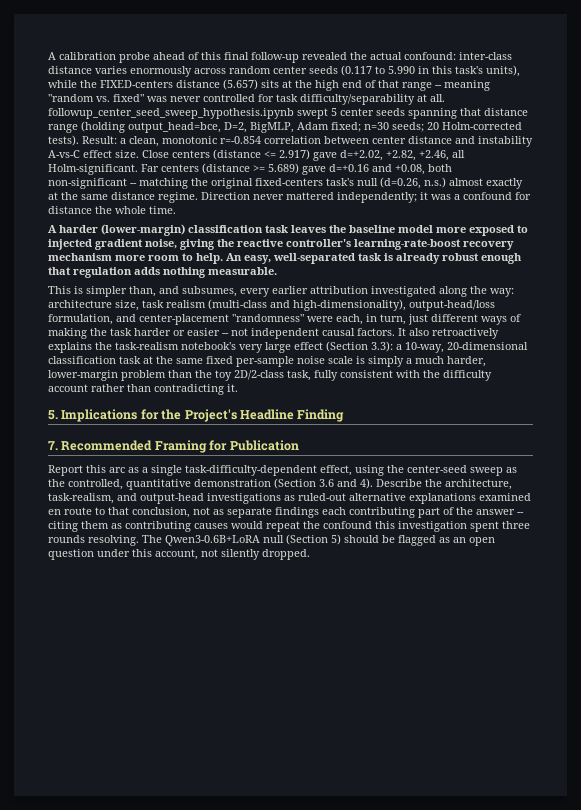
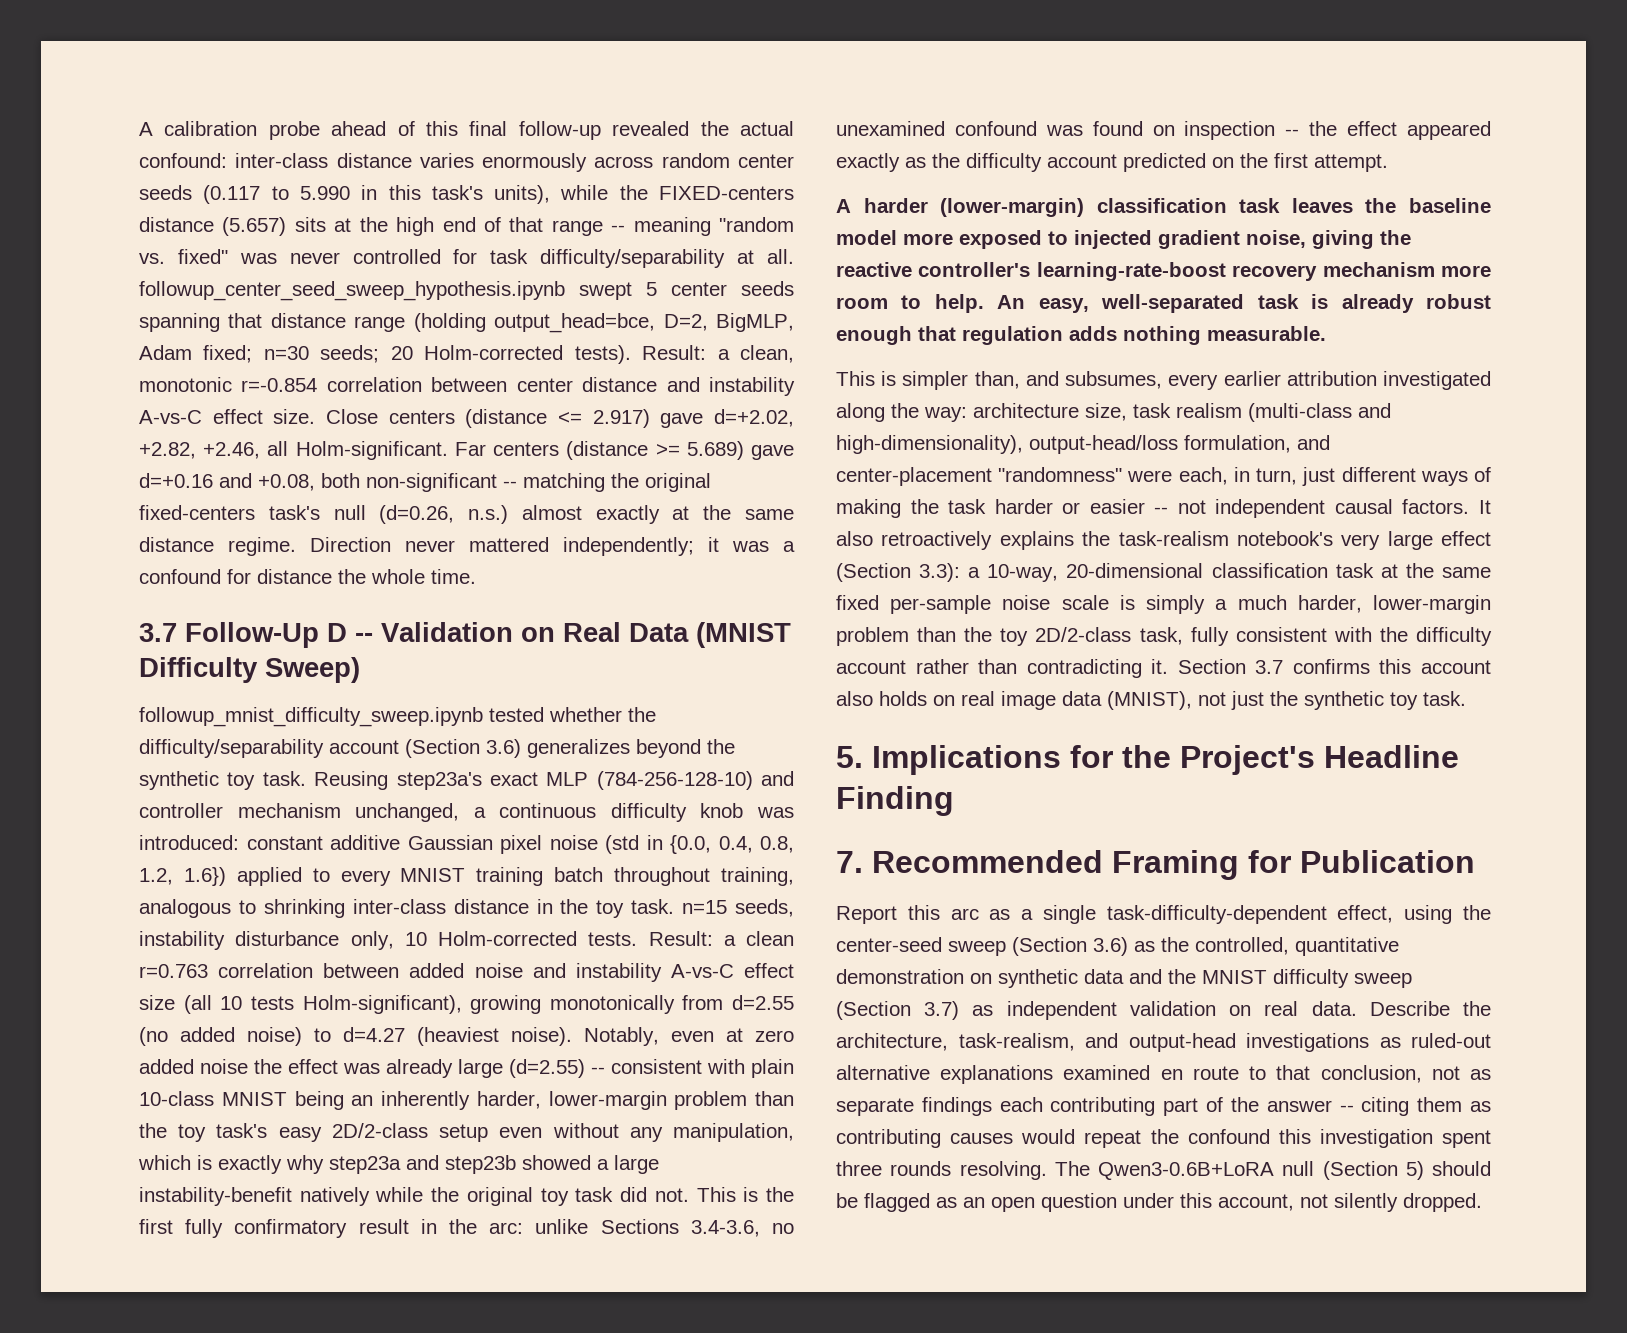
+ 3.7 Follow-Up D -- Validation on Real Data (MNIST Difficulty Sweep)
+ followup_mnist_difficulty_sweep.ipynb tested whether the difficulty/separability account (Section 3.6) generalizes beyond the synthetic toy task. Reusing step23a's exact MLP (784-256-128-10) and controller mechanism unchanged, a continuous difficulty knob was introduced: constant additive Gaussian pixel noise (std in {0.0, 0.4, 0.8, 1.2, 1.6}) applied to every MNIST training batch throughout training, analogous to shrinking inter-class distance in the toy task. n=15 seeds, instability disturbance only, 10 Holm-corrected tests. Result: a clean r=0.763 correlation between added noise and instability A-vs-C effect size (all 10 tests Holm-significant), growing monotonically from d=2.55 (no added noise) to d=4.27 (heaviest noise). Notably, even at zero added noise the effect was already large (d=2.55) -- consistent with plain 10-class MNIST being an inherently harder, lower-margin problem than the toy task's easy 2D/2-class setup even without any manipulation, which is exactly why step23a and step23b showed a large instability-benefit natively while the original toy task did not. This is the first fully confirmatory result in the arc: unlike Sections 3.4-3.6, no unexamined confound was found on inspection -- the effect appeared exactly as the difficulty account predicted on the first attempt.
+ Section 3.7 confirms this account also holds on real image data (MNIST), not just the synthetic toy task.
- Report this arc as a single task-difficulty-dependent effect, using the center-seed sweep as the controlled, quantitative demonstration (Section 3.6 and 4).
+ Report this arc as a single task-difficulty-dependent effect, using the center-seed sweep (Section 3.6) as the controlled, quantitative demonstration on synthetic data and the MNIST difficulty sweep (Section 3.7) as independent validation on real data.

